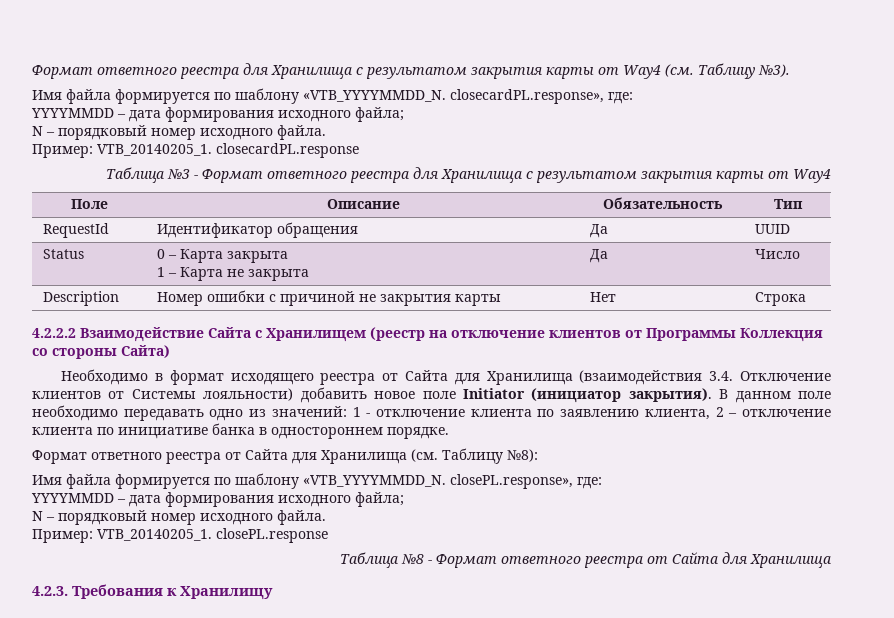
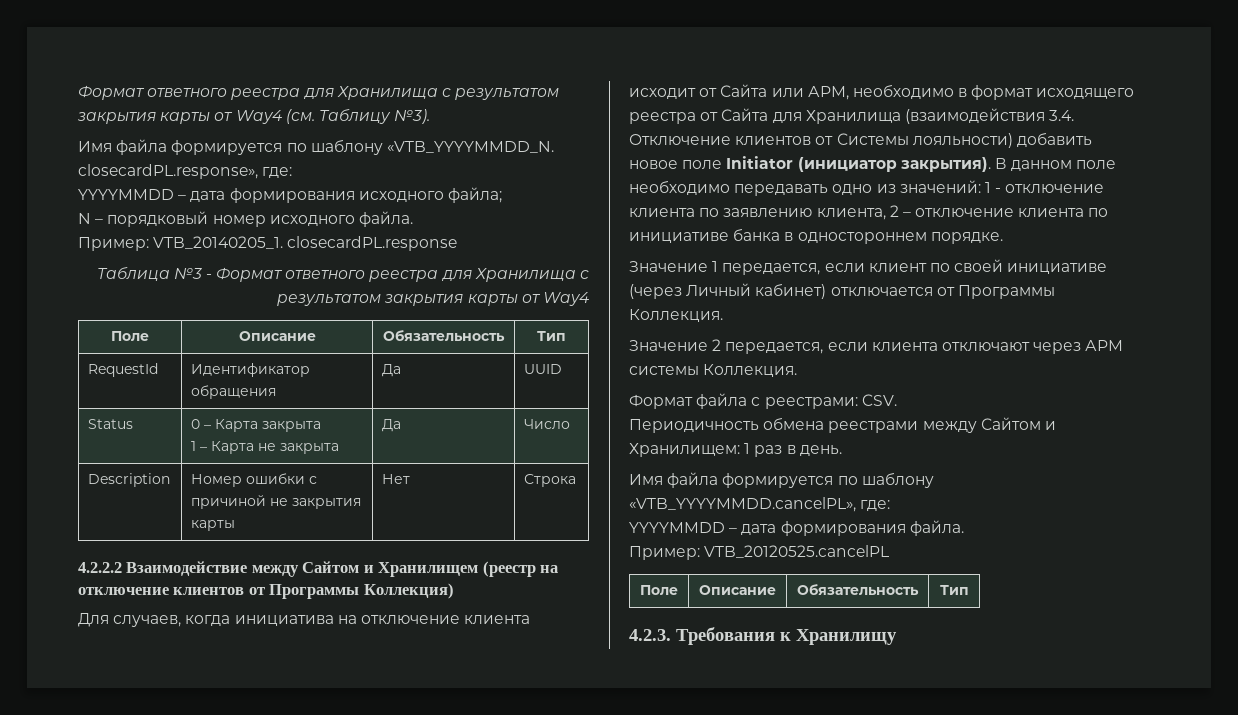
- 4.2.2.2 Взаимодействие Сайта с Хранилищем (реестр на отключение клиентов от Программы Коллекция со стороны Сайта)
- Необходимо в формат исходящего реестра от Сайта для Хранилища (взаимодействия 3.4. Отключение клиентов от Системы лояльности) добавить новое поле Initiator (инициатор закрытия).
+ 4.2.2.2 Взаимодействие между Сайтом и Хранилищем (реестр на отключение клиентов от Программы Коллекция)
+ Для случаев, когда инициатива на отключение клиента исходит от Сайта или АРМ, необходимо в формат исходящего реестра от Сайта для Хранилища (взаимодействия 3.4. Отключение клиентов от Системы лояльности) добавить новое поле Initiator (инициатор закрытия).
- Формат ответного реестра от Сайта для Хранилища (см. Таблицу №8):
- Имя файла формируется по шаблону «VTB_YYYYMMDD_N. closePL.response», где:
- YYYYMMDD – дата формирования исходного файла;
- N – порядковый номер исходного файла.
- Пример: VTB_20140205_1. closePL.response
- Таблица №8 - Формат ответного реестра от Сайта для Хранилища
+ Значение 1 передается, если клиент по своей инициативе (через Личный кабинет) отключается от Программы Коллекция.
+ Значение 2 передается, если клиента отключают через АРМ системы Коллекция.
+ Формат файла с реестрами: CSV.
+ Периодичность обмена реестрами между Сайтом и Хранилищем: 1 раз в день.
+ Имя файла формируется по шаблону «VTB_YYYYMMDD.cancelPL», где:
+ YYYYMMDD – дата формирования файла.
+ Пример: VTB_20120525.cancelPL
+ Поле | Описание | Обязательность | Тип

